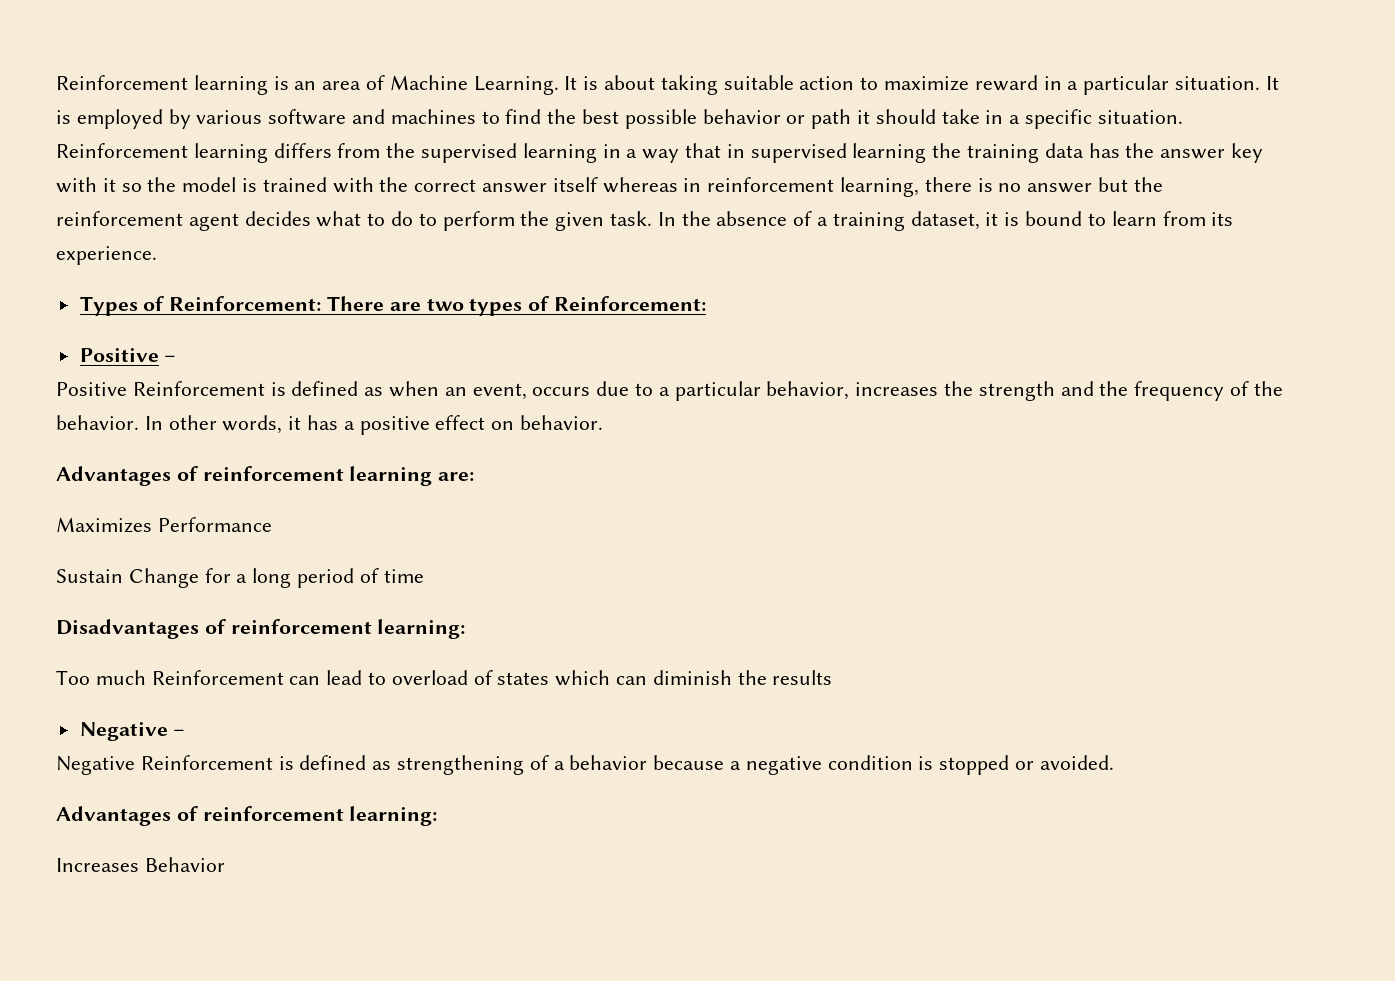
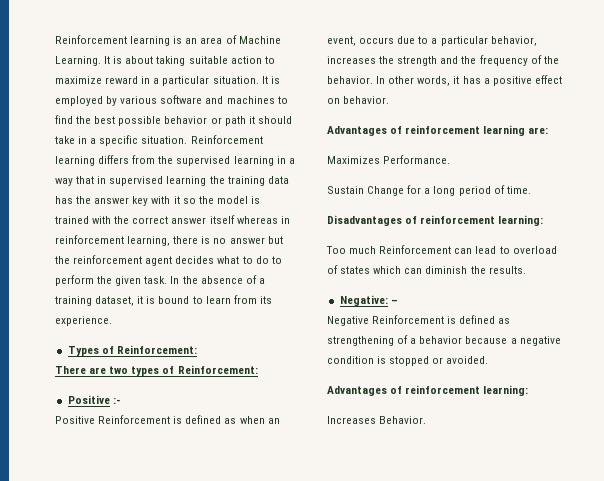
- Types of Reinforcement: There are two types of Reinforcement:
+ Types of Reinforcement:
+ There are two types of Reinforcement:
- Positive –
+ Positive :-
- Maximizes Performance
+ Maximizes Performance.
- Sustain Change for a long period of time
+ Sustain Change for a long period of time.
- Too much Reinforcement can lead to overload of states which can diminish the results
- Negative –
+ Too much Reinforcement can lead to overload of states which can diminish the results.
+ Negative: –
- Increases Behavior
+ Increases Behavior.

